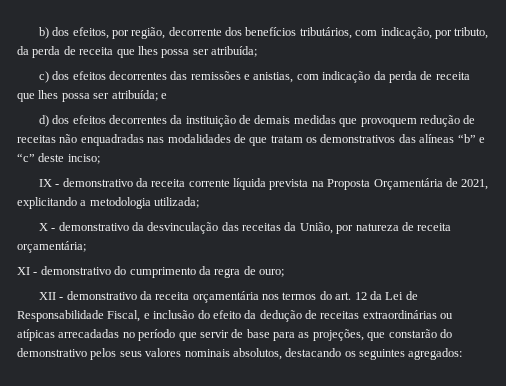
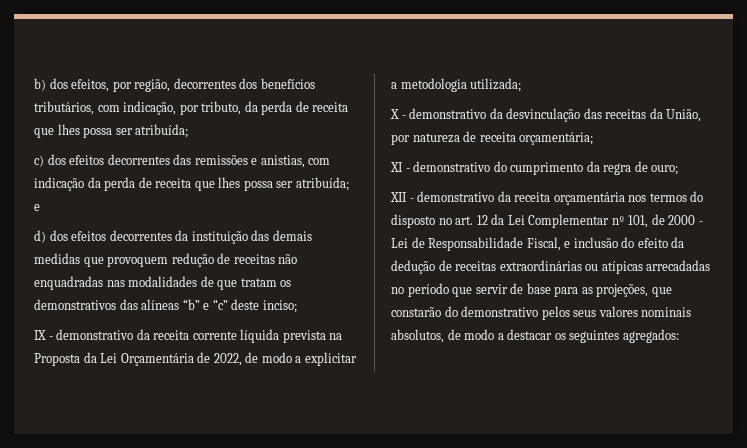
- b) dos efeitos, por região, decorrente dos benefícios tributários, com indicação, por tributo, da perda de receita que lhes possa ser atribuída;
+ b) dos efeitos, por região, decorrentes dos benefícios tributários, com indicação, por tributo, da perda de receita que lhes possa ser atribuída;
- d) dos efeitos decorrentes da instituição de demais medidas que provoquem redução de receitas não enquadradas nas modalidades de que tratam os demonstrativos das alíneas “b” e “c” deste inciso;
+ d) dos efeitos decorrentes da instituição das demais medidas que provoquem redução de receitas não enquadradas nas modalidades de que tratam os demonstrativos das alíneas “b” e “c” deste inciso;
- IX - demonstrativo da receita corrente líquida prevista na Proposta Orçamentária de 2021, explicitando a metodologia utilizada;
+ IX - demonstrativo da receita corrente líquida prevista na Proposta da Lei Orçamentária de 2022, de modo a explicitar a metodologia utilizada;
- XII - demonstrativo da receita orçamentária nos termos do art. 12 da Lei de Responsabilidade Fiscal, e inclusão do efeito da dedução de receitas extraordinárias ou atípicas arrecadadas no período que servir de base para as projeções, que constarão do demonstrativo pelos seus valores nominais absolutos, destacando os seguintes agregados:
+ XII - demonstrativo da receita orçamentária nos termos do disposto no art. 12 da Lei Complementar nº 101, de 2000 - Lei de Responsabilidade Fiscal, e inclusão do efeito da dedução de receitas extraordinárias ou atípicas arrecadadas no período que servir de base para as projeções, que constarão do demonstrativo pelos seus valores nominais absolutos, de modo a destacar os seguintes agregados:

